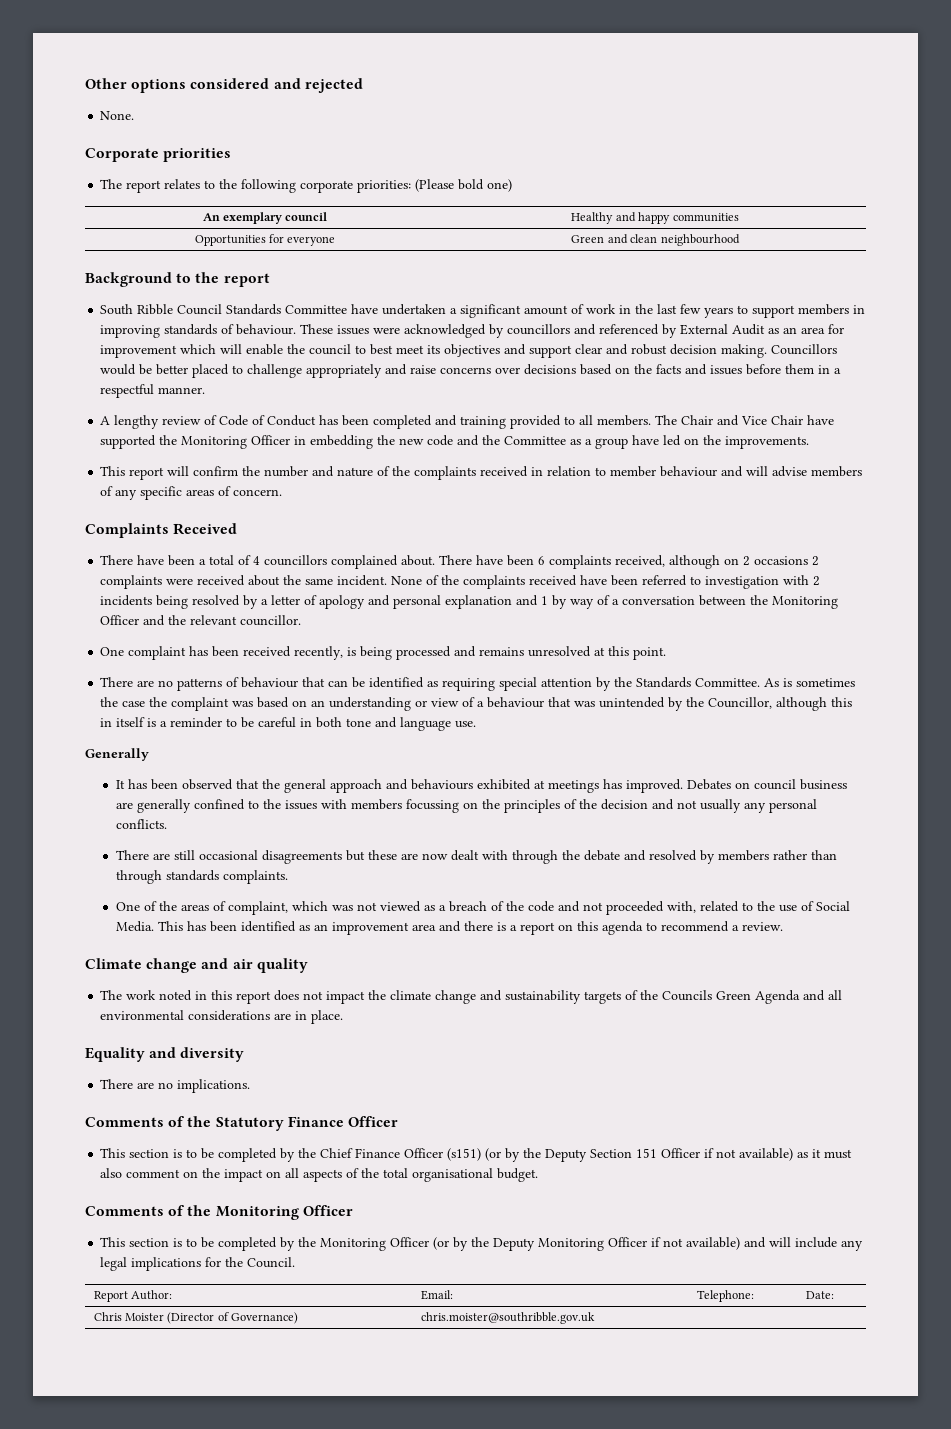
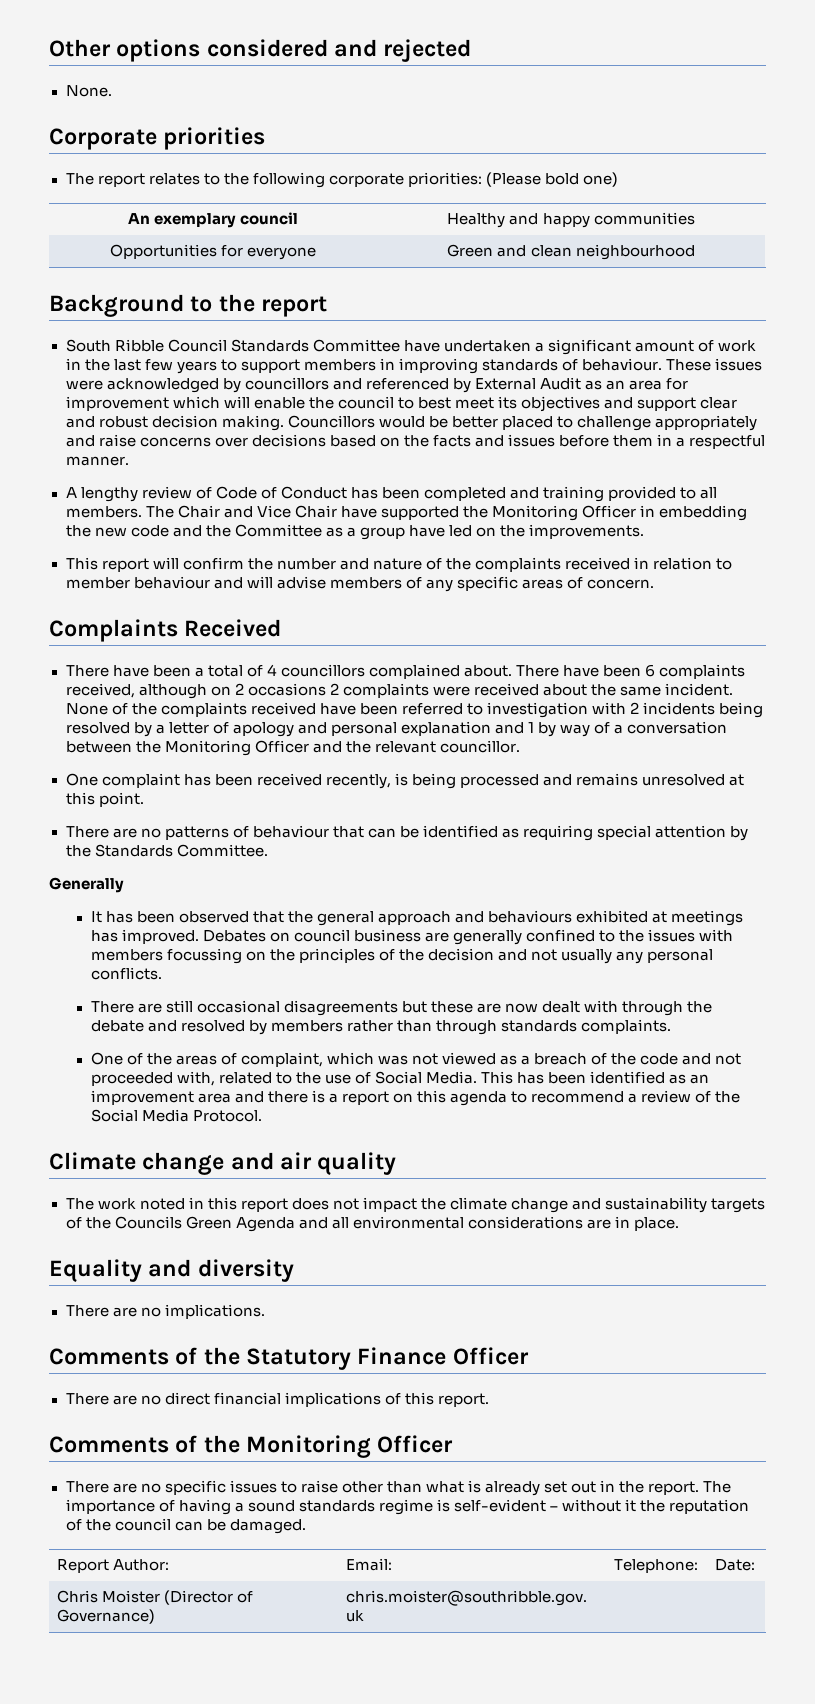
- As is sometimes the case the complaint was based on an understanding or view of a behaviour that was unintended by the Councillor, although this in itself is a reminder to be careful in both tone and language use.
- This has been identified as an improvement area and there is a report on this agenda to recommend a review.
+ This has been identified as an improvement area and there is a report on this agenda to recommend a review of the Social Media Protocol.
- This section is to be completed by the Chief Finance Officer (s151) (or by the Deputy Section 151 Officer if not available) as it must also comment on the impact on all aspects of the total organisational budget.
+ There are no direct financial implications of this report.
- This section is to be completed by the Monitoring Officer (or by the Deputy Monitoring Officer if not available) and will include any legal implications for the Council.
+ There are no specific issues to raise other than what is already set out in the report. The importance of having a sound standards regime is self-evident – without it the reputation of the council can be damaged.

